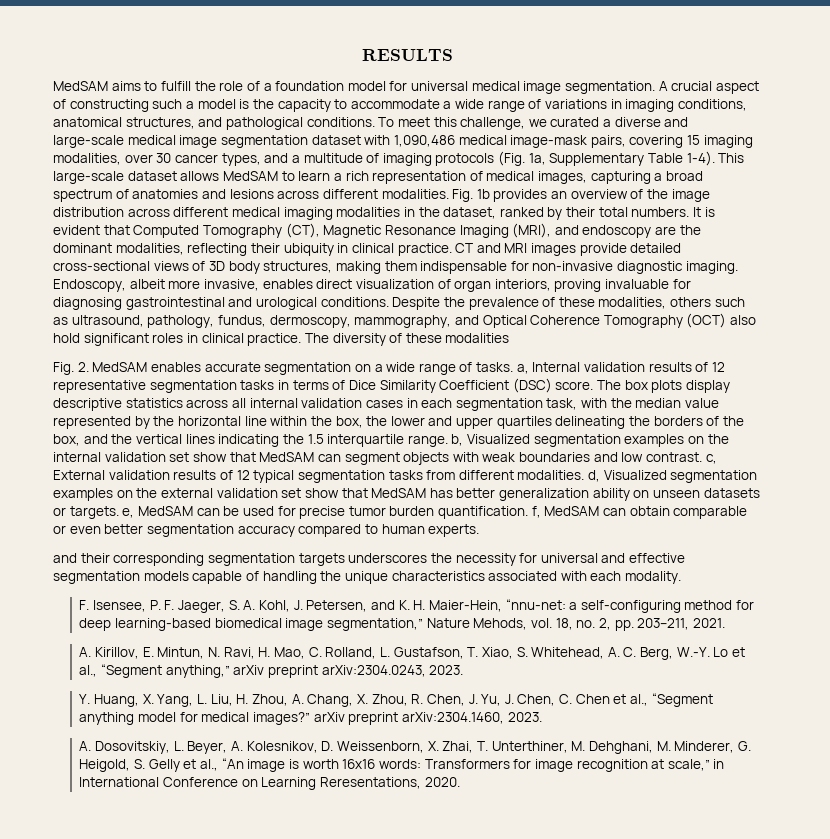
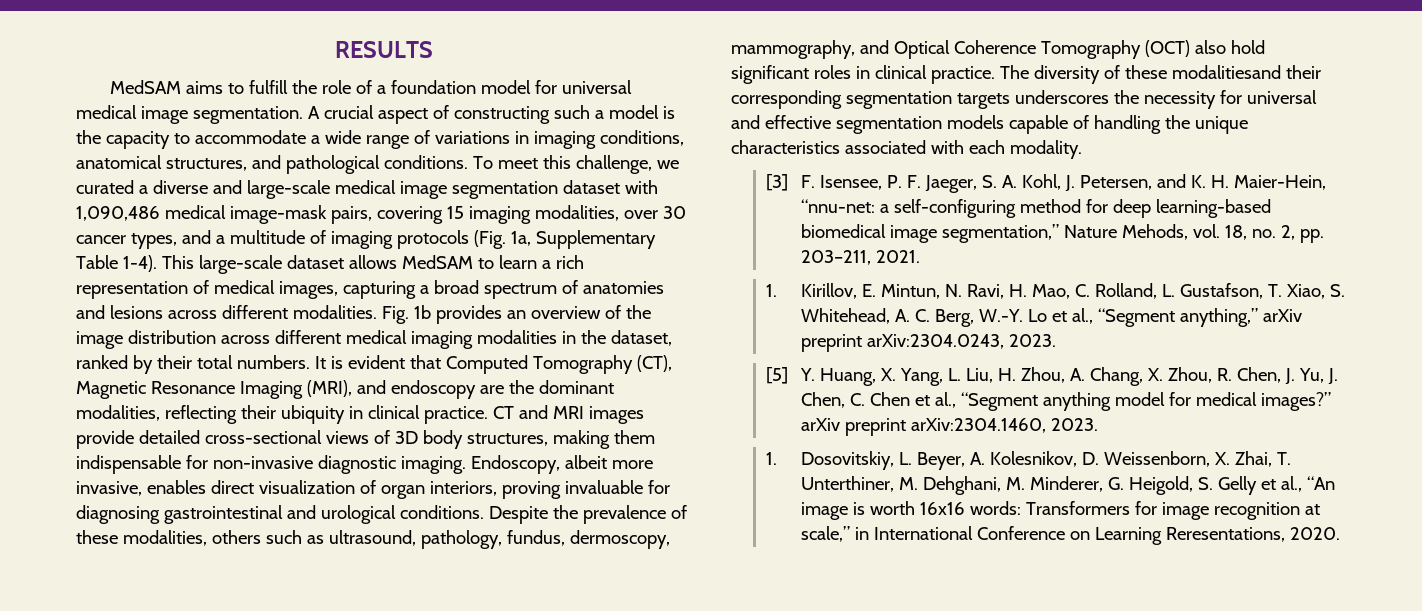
- The diversity of these modalities
- Fig. 2. MedSAM enables accurate segmentation on a wide range of tasks. a, Internal validation results of 12 representative segmentation tasks in terms of Dice Similarity Coefficient (DSC) score. The box plots display descriptive statistics across all internal validation cases in each segmentation task, with the median value represented by the horizontal line within the box, the lower and upper quartiles delineating the borders of the box, and the vertical lines indicating the 1.5 interquartile range. b, Visualized segmentation examples on the internal validation set show that MedSAM can segment objects with weak boundaries and low contrast. c, External validation results of 12 typical segmentation tasks from different modalities. d, Visualized segmentation examples on the external validation set show that MedSAM has better generalization ability on unseen datasets or targets. e, MedSAM can be used for precise tumor burden quantification. f, MedSAM can obtain comparable or even better segmentation accuracy compared to human experts.
- and their corresponding segmentation targets underscores the necessity for universal and effective segmentation models capable of handling the unique characteristics associated with each modality.
+ The diversity of these modalitiesand their corresponding segmentation targets underscores the necessity for universal and effective segmentation models capable of handling the unique characteristics associated with each modality.
- F. Isensee, P. F. Jaeger, S. A. Kohl, J. Petersen, and K. H. Maier-Hein, “nnu-net: a self-configuring method for deep learning-based biomedical image segmentation,” Nature Mehods, vol. 18, no. 2, pp. 203–211, 2021.
+ [3] F. Isensee, P. F. Jaeger, S. A. Kohl, J. Petersen, and K. H. Maier-Hein, “nnu-net: a self-configuring method for deep learning-based biomedical image segmentation,” Nature Mehods, vol. 18, no. 2, pp. 203–211, 2021.
- A. Kirillov, E. Mintun, N. Ravi, H. Mao, C. Rolland, L. Gustafson, T. Xiao, S. Whitehead, A. C. Berg, W.-Y. Lo et al., “Segment anything,” arXiv preprint arXiv:2304.0243, 2023.
+ 1. Kirillov, E. Mintun, N. Ravi, H. Mao, C. Rolland, L. Gustafson, T. Xiao, S. Whitehead, A. C. Berg, W.-Y. Lo et al., “Segment anything,” arXiv preprint arXiv:2304.0243, 2023.
- Y. Huang, X. Yang, L. Liu, H. Zhou, A. Chang, X. Zhou, R. Chen, J. Yu, J. Chen, C. Chen et al., “Segment anything model for medical images?” arXiv preprint arXiv:2304.1460, 2023.
+ [5] Y. Huang, X. Yang, L. Liu, H. Zhou, A. Chang, X. Zhou, R. Chen, J. Yu, J. Chen, C. Chen et al., “Segment anything model for medical images?” arXiv preprint arXiv:2304.1460, 2023.
- A. Dosovitskiy, L. Beyer, A. Kolesnikov, D. Weissenborn, X. Zhai, T. Unterthiner, M. Dehghani, M. Minderer, G. Heigold, S. Gelly et al., “An image is worth 16x16 words: Transformers for image recognition at scale,” in International Conference on Learning Reresentations, 2020.
+ 1. Dosovitskiy, L. Beyer, A. Kolesnikov, D. Weissenborn, X. Zhai, T. Unterthiner, M. Dehghani, M. Minderer, G. Heigold, S. Gelly et al., “An image is worth 16x16 words: Transformers for image recognition at scale,” in International Conference on Learning Reresentations, 2020.

